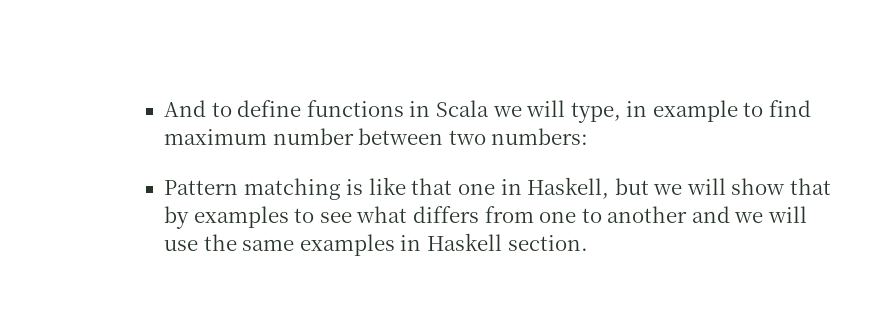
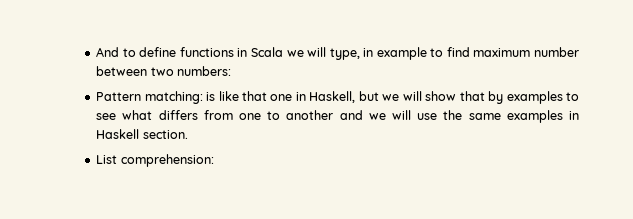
- Pattern matching is like that one in Haskell, but we will show that by examples to see what differs from one to another and we will use the same examples in Haskell section.
+ Pattern matching: is like that one in Haskell, but we will show that by examples to see what differs from one to another and we will use the same examples in Haskell section.
+ List comprehension:

